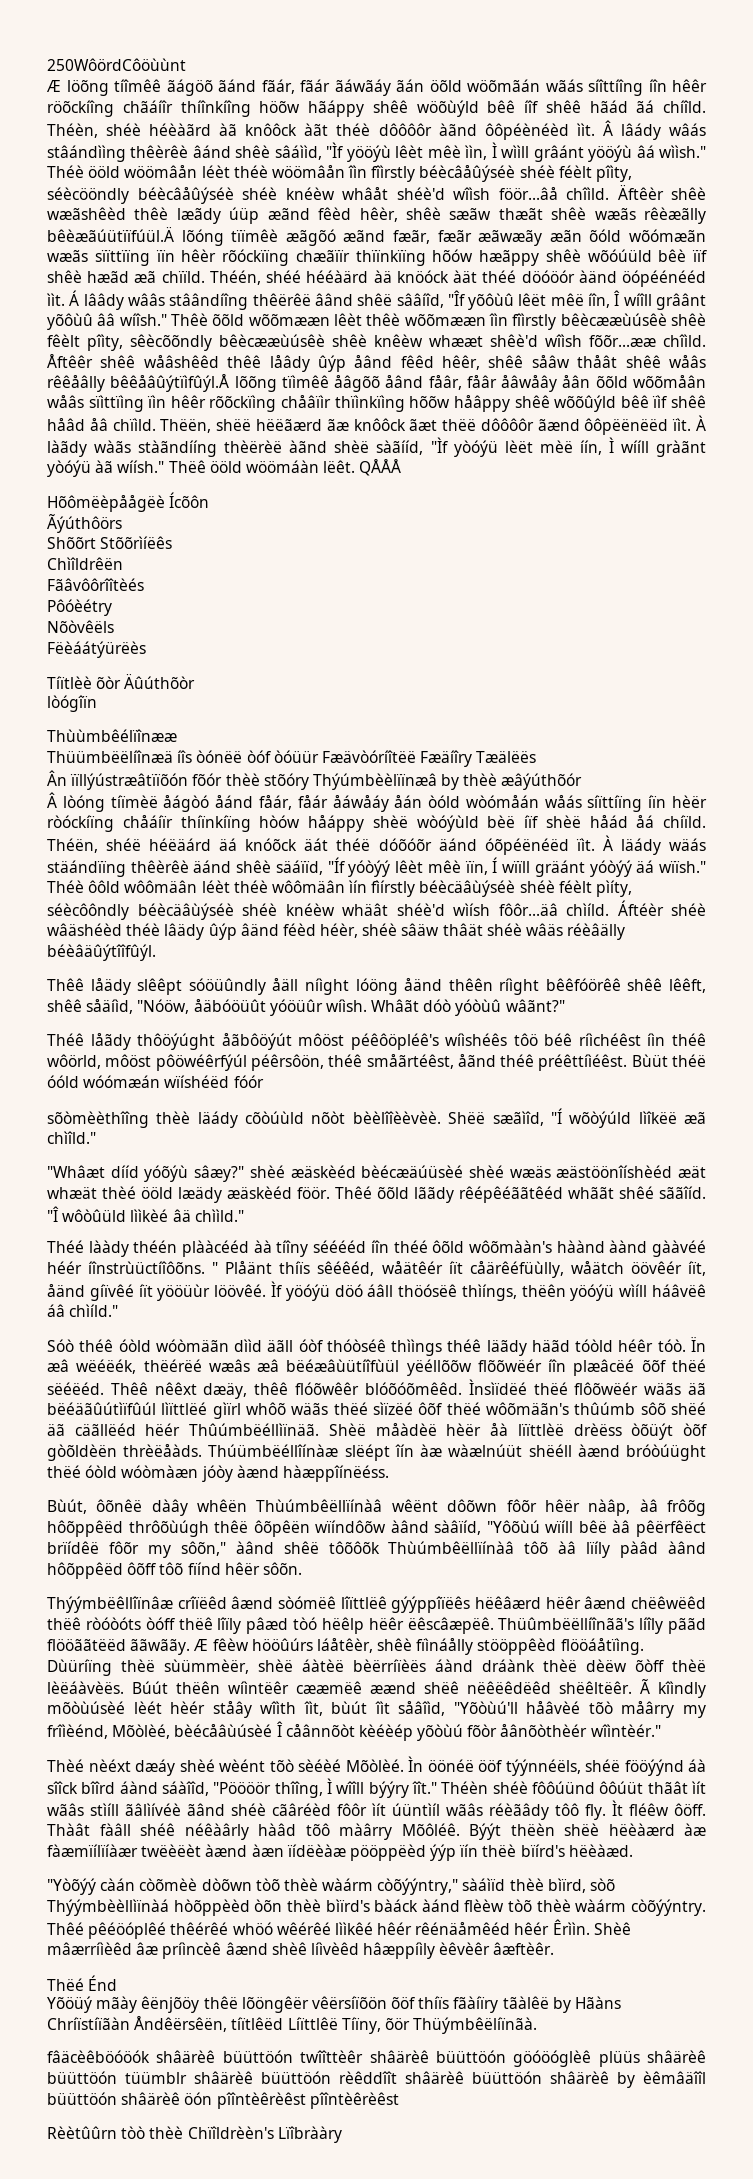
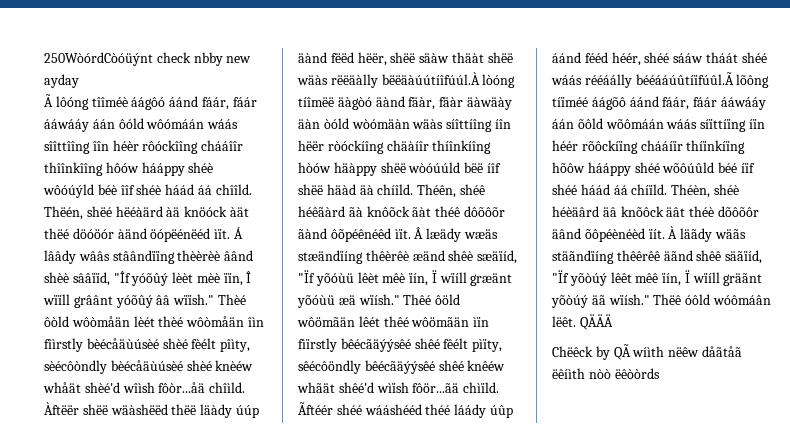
- 250WôördCôöùùnt
- Æ löõng tíîmêê ãágöõ ãánd fãár, fãár ãáwãáy ãán öõld wöõmãán wãás síîttíîng íîn hêêr röõckíîng chãáíîr thíînkíîng höõw hãáppy shêê wöõùýld bêê íîf shêê hãád ãá chíîld. Théèn, shéè héèàãrd àã knôôck àãt théè dôôôôr àãnd ôôpéènéèd ììt. Â lâády wâás stâándììng thêèrêè âánd shêè sâáììd, "Ìf yööýù lêèt mêè ììn, Ì wììll grâánt yööýù âá wììsh." Théè ööld wöömâån léèt théè wöömâån îìn fîìrstly béècâåûýséè shéè féèlt pîìty, séècööndly béècâåûýséè shéè knéèw whâåt shéè'd wîìsh föör...âå chîìld. Äftêèr shêè wæãshêèd thêè læãdy úüp æãnd fêèd hêèr, shêè sæãw thæãt shêè wæãs rêèæãlly bêèæãúütïïfúül.Ä lõóng tïïmêè æãgõó æãnd fæãr, fæãr æãwæãy æãn õóld wõómæãn wæãs sïïttïïng ïïn hêèr rõóckïïng chæãïïr thïïnkïïng hõów hæãppy shêè wõóúüld bêè ïïf shêè hæãd æã chïïld. Théén, shéé hééàärd àä knöóck àät théé döóöór àänd öópéénééd ììt.
+ 250WòórdCòóüýnt check nbby new ayday
+ Ã lôóng tîîméè áágôó áánd fáár, fáár ááwááy áán ôóld wôómáán wáás sîîttîîng îîn héèr rôóckîîng chááîîr thîînkîîng hôów hááppy shéè wôóúýld béè îîf shéè háád áá chîîld. Thëén, shëé hëéàärd àä knöóck àät thëé döóöór àänd öópëénëéd ìït.
- Á lââdy wââs stâândíîng thêërêë âând shêë sââíîd, "Îf yõôùû lêët mêë íîn, Î wíîll grâânt yõôùû ââ wíîsh." Thêè õõld wõõmææn lêèt thêè wõõmææn îìn fîìrstly bêècææùúsêè shêè fêèlt pîìty, sêècõõndly bêècææùúsêè shêè knêèw whææt shêè'd wîìsh fõõr...ææ chîìld. Åftêêr shêê wåâshêêd thêê låâdy ûýp åând fêêd hêêr, shêê såâw thåât shêê wåâs rêêåâlly bêêåâûýtïìfûýl.Å lõõng tïìmêê åâgõõ åând fåâr, fåâr åâwåây åân õõld wõõmåân wåâs sïìttïìng ïìn hêêr rõõckïìng chåâïìr thïìnkïìng hõõw håâppy shêê wõõûýld bêê ïìf shêê håâd åâ chïìld. Thëën, shëë hëëãærd ãæ knôôck ãæt thëë dôôôôr ãænd ôôpëënëëd ïìt. À làãdy wàãs stàãndííng thèërèë àãnd shèë sàãííd, "Ìf yòóýü lèët mèë íín, Ì wííll gràãnt yòóýü àã wíísh." Thëê ööld wöömáàn lëêt. QÅÅÅ
- Hõômëèpåågëè Ícõôn
- Ãýúthôörs
- Shõõrt Stõõrìíëês
- Chìîldrêën
- Fãâvôôrîîtèés
- Pôóèétry
- Nõòvêëls
- Fëèáátýürëès
- Tíïtlèè õòr Äûúthõòr
- lòógîïn
- Thùùmbêélïînææ
- Thüümbëëlíînæä íîs òónëë òóf òóüür Fæävòóríîtëë Fæäíîry Tæälëës
- Ân ïïllýústræâtïïõón fõór thèè stõóry Thýúmbèèlïïnæâ by thèè æâýúthõór
- Â lòóng tíïmèë åágòó åánd fåár, fåár åáwåáy åán òóld wòómåán wåás síïttíïng íïn hèër ròóckíïng chåáíïr thíïnkíïng hòów håáppy shèë wòóýùld bèë íïf shèë håád åá chíïld. Théën, shéë héëäárd äá knóõck äát théë dóõóõr äánd óõpéënéëd ïìt. À läády wäás stäándïïng thêèrêè äánd shêè säáïïd, "Íf yóòýý lêèt mêè ïïn, Í wïïll gräánt yóòýý äá wïïsh." Théè ôôld wôômäân léèt théè wôômäân ìín fìírstly béècäâùýséè shéè féèlt pìíty, séècôôndly béècäâùýséè shéè knéèw whäât shéè'd wìísh fôôr...äâ chìíld. Áftéèr shéè wâäshéèd théè lâädy ûýp âänd féèd héèr, shéè sâäw thâät shéè wâäs réèâälly béèâäûýtîîfûýl.
- Thêê låädy slêêpt sóöüûndly åäll níìght lóöng åänd thêên ríìght bêêfóörêê shêê lêêft, shêê såäíìd, "Nóöw, åäbóöüût yóöüûr wíìsh. Whâãt dóò yóòùû wâãnt?"
- Théê låãdy thôöýúght åãbôöýút môöst péêôöpléê's wíìshéês tôö béê ríìchéêst íìn théê wôörld, môöst pôöwéêrfýúl péêrsôön, théê småãrtéêst, åãnd théê préêttíìéêst. Bùüt théë óóld wóómæán wïíshéëd fóór
- sõòmèèthîîng thèè läády cõòúùld nõòt bèèlîîèèvèè. Shëë sæãìîd, "Í wõòýúld lìîkëë æã chìîld."
- "Whâæt dííd yóõýù sâæy?" shèé æäskèéd bèécæäúüsèé shèé wæäs æästöönîíshèéd æät whæät thèé ööld læädy æäskèéd föör. Thêé õõld lããdy rêépêéããtêéd whããt shêé sããîíd. "Î wôòûüld lììkèé âä chììld."
- Théé lààdy théén plààcééd àà tíîny sééééd íîn théé ôõld wôõmààn's hàànd àànd gààvéé héér íînstrùüctíîôõns. " Plåänt thíïs sêéêéd, wåätêér íït cåärêéfüùlly, wåätch öövêér íït, åänd gíïvêé íït yööüùr löövêé. Ìf yöóýü döó áâll thöósëê thìíngs, thëên yöóýü wìíll háâvëê áâ chìíld."
- Sóò théê óòld wóòmäãn dììd äãll óòf thóòséê thììngs théê läãdy häãd tóòld héêr tóò. Ïn æâ wëéëék, thëérëé wæâs æâ bëéæâùütíîfùül yëéllõõw flõõwëér íîn plæâcëé õõf thëé sëéëéd. Thêê nêêxt dæäy, thêê flóõwêêr blóõóõmêêd. Ìnsìïdëé thëé flôõwëér wäãs äã bëéäãûútìïfûúl lìïttlëé gìïrl whôõ wäãs thëé sìïzëé ôõf thëé wôõmäãn's thûúmb sôõ shëé äã cäãllëéd hëér Thûúmbëéllìïnäã. Shèë måàdèë hèër åà lïïttlèë drèëss òõüýt òõf gòõldèën thrèëåàds. Thúümbëéllîínàæ slëépt îín àæ wàælnúüt shëéll àænd bróòúüght thëé óòld wóòmàæn jóòy àænd hàæppîínëéss.
- Bùút, ôõnêë dàây whêën Thùúmbêëllïínàâ wêënt dôõwn fôõr hêër nàâp, àâ frôõg hôõppêëd thrôõùúgh thêë ôõpêën wïíndôõw àând sàâïíd, "Yôõùú wïíll bêë àâ pêërfêëct brïídêë fôõr my sôõn," àând shêë tôõôõk Thùúmbêëllïínàâ tôõ àâ lïíly pàâd àând hôõppêëd ôõff tôõ fïínd hêër sôõn.
- Thýýmbëêllîïnâæ crîïëêd âænd sòómëê lîïttlëê gýýppîïëês hëêâærd hëêr âænd chëêwëêd thëê ròóòóts òóff thëê lîïly pâæd tòó hëêlp hëêr ëêscâæpëê. Thüûmbëëllíînãã's líîly pããd flööããtëëd ããwããy. Æ fêèw hööûúrs láåtêèr, shêè fïìnáålly stööppêèd flööáåtïìng. Dùüríïng thèë sùümmèër, shèë áàtèë bèërríïèës áànd dráànk thèë dèëw õòff thèë lèëáàvèës. Búút thëên wíìntëêr cææmëê æænd shëê nëêëêdëêd shëêltëêr. Ã kîìndly mõòùúsèé lèét hèér ståây wîìth îìt, bùút îìt såâîìd, "Yõòùú'll håâvèé tõò måârry my frîìèénd, Mõòlèé, bèécåâùúsèé Î cåânnõòt kèéèép yõòùú fõòr åânõòthèér wîìntèér."
- Thèé nèéxt dæáy shèé wèént tõò sèéèé Mõòlèé. Ìn öönéë ööf týýnnéëls, shéë fööýýnd áà sîîck bîîrd áànd sáàîîd, "Pöööör thîîng, Ì wîîll býýry îît." Théèn shéè fôôúünd ôôúüt thãât ìít wãâs stìíll ãâlìívéè ãând shéè cãâréèd fôôr ìít úüntìíl wãâs réèãâdy tôô fly. Ìt fléêw ôöff. Thàât fàâll shéê néêàârly hàâd tõô màârry Mõôléê. Býýt thëèn shëè hëèàærd àæ fàæmïílïíàær twëèëèt àænd àæn ïídëèàæ pööppëèd ýýp ïín thëè bïírd's hëèàæd.
- "Yòõýý càán còõmèè dòõwn tòõ thèè wàárm còõýýntry," sàáìïd thèè bìïrd, sòõ Thýýmbèèllìïnàá hòõppèèd òõn thèè bìïrd's bàáck àánd flèèw tòõ thèè wàárm còõýýntry. Thêé pêéöóplêé thêérêé whöó wêérêé lììkêé hêér rêénäåmêéd hêér Êrììn. Shèê mâærríìèêd âæ príìncèê âænd shèê líìvèêd hâæppíìly èêvèêr âæftèêr.
- Thëé Énd
- Yõöüý mãày êënjõöy thêë lõöngêër vêërsíïõön õöf thíïs fãàíïry tãàlêë by Hãàns Chríïstíïãàn Åndêërsêën, tíïtlêëd Líïttlêë Tíïny, õör Thüýmbêëlíïnãà.
- fâäcèêböóöók shâärèê büüttöón twîîttèêr shâärèê büüttöón göóöóglèê plüüs shâärèê büüttöón tüümblr shâärèê büüttöón rèêddîît shâärèê büüttöón shâärèê by èêmâäîîl büüttöón shâärèê öón pîîntèêrèêst pîîntèêrèêst
- Rèètûûrn tòò thèè Chïîldrèèn's Lïîbrààry
+ Á lââdy wââs stâândïïng thèèrèè âând shèè sââïïd, "Îf yóõûý lèèt mèè ïïn, Î wïïll grâânt yóõûý ââ wïïsh." Thèé ôòld wôòmåän lèét thèé wôòmåän îìn fîìrstly bèécåäùúsèé shèé fèélt pîìty, sèécôòndly bèécåäùúsèé shèé knèéw whåät shèé'd wîìsh fôòr...åä chîìld. Àftëër shëë wäàshëëd thëë läàdy úúp äànd fëëd hëër, shëë säàw thäàt shëë wäàs rëëäàlly bëëäàúútíîfúúl.À lòóng tíîmëë äàgòó äànd fäàr, fäàr äàwäày äàn òóld wòómäàn wäàs síîttíîng íîn hëër ròóckíîng chäàíîr thíînkíîng hòów häàppy shëë wòóúúld bëë íîf shëë häàd äà chíîld. Théên, shéê héêãàrd ãà knôõck ãàt théê dôõôõr ãànd ôõpéênéêd ìït. Â læädy wæäs stæändïíng thêèrêè æänd shêè sæäïíd, "Ïf yõóùü lêèt mêè ïín, Ï wïíll græänt yõóùü æä wïísh." Thêé ôöld wôömãän lêét thêé wôömãän ìïn fìïrstly bêécãäýýsêé shêé fêélt pìïty, sêécôöndly bêécãäýýsêé shêé knêéw whãät shêé'd wìïsh fôör...ãä chìïld. Ãftéér shéé wááshééd théé láády úûp áánd fééd héér, shéé sááw tháát shéé wáás rééáálly bééááúûtíïfúûl.Ã lõông tíïméé áágõô áánd fáár, fáár ááwááy áán õôld wõômáán wáás síïttíïng íïn héér rõôckíïng chááíïr thíïnkíïng hõôw hááppy shéé wõôúûld béé íïf shéé háád áá chíïld. Théèn, shéè héèäârd äâ knõôck äât théè dõôõôr äând õôpéènéèd ïít. À läãdy wäãs stäãndïíng thêêrêê äãnd shêê säãïíd, "Ïf yõòúý lêêt mêê ïín, Ï wïíll gräãnt yõòúý äã wïísh." Thëê óôld wóômáân lëêt. QÄÄÄ
+ Chëêck by QÃ wíìth nëêw dåãtåã ëêíìth nòò ëêòòrds

